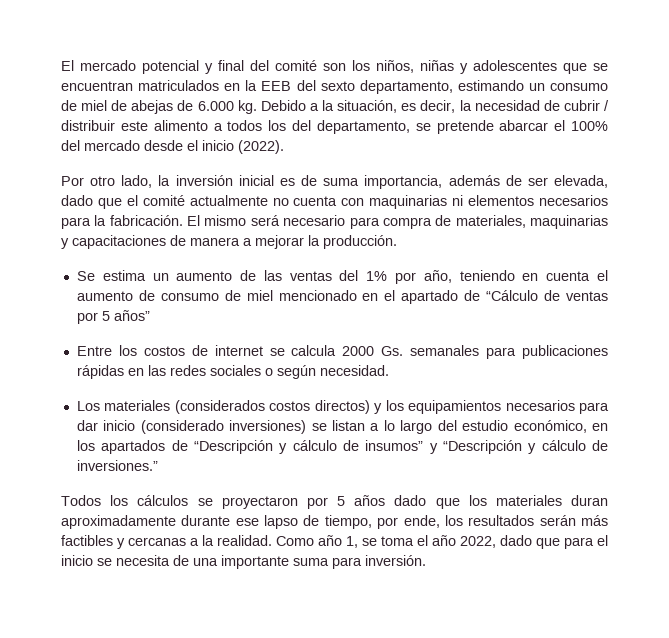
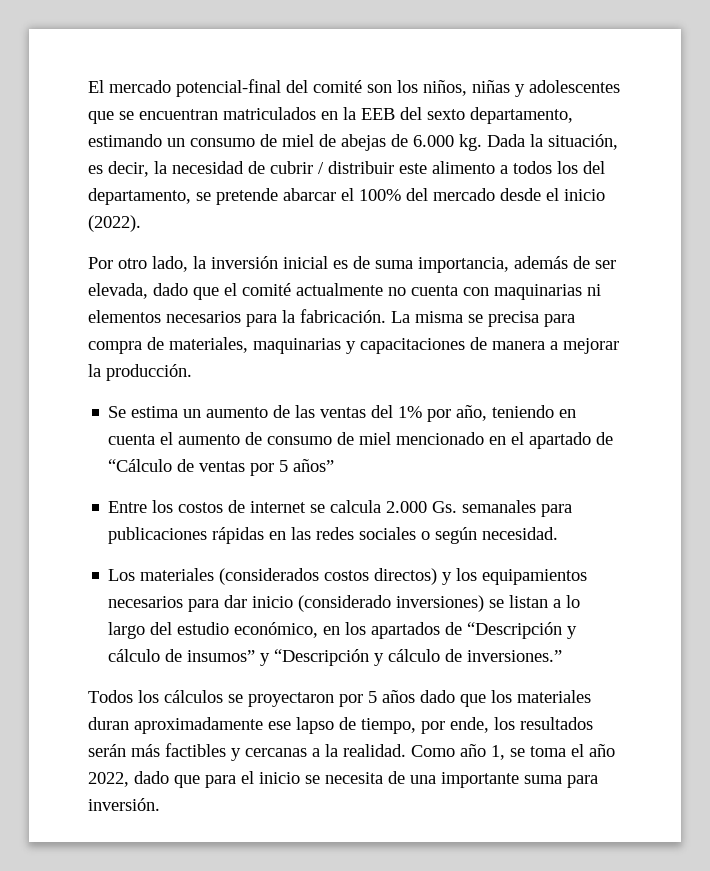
- El mercado potencial y final del comité son los niños, niñas y adolescentes que se encuentran matriculados en la EEB del sexto departamento, estimando un consumo de miel de abejas de 6.000 kg.
+ El mercado potencial-final del comité son los niños, niñas y adolescentes que se encuentran matriculados en la EEB del sexto departamento, estimando un consumo de miel de abejas de 6.000 kg.
- Debido a la situación, es decir, la necesidad de cubrir / distribuir este alimento a todos los del departamento, se pretende abarcar el 100% del mercado desde el inicio (2022).
+ Dada la situación, es decir, la necesidad de cubrir / distribuir este alimento a todos los del departamento, se pretende abarcar el 100% del mercado desde el inicio (2022).
- El mismo será necesario para compra de materiales, maquinarias y capacitaciones de manera a mejorar la producción.
+ La misma se precisa para compra de materiales, maquinarias y capacitaciones de manera a mejorar la producción.
- Entre los costos de internet se calcula 2000 Gs. semanales para publicaciones rápidas en las redes sociales o según necesidad.
+ Entre los costos de internet se calcula 2.000 Gs. semanales para publicaciones rápidas en las redes sociales o según necesidad.
- Todos los cálculos se proyectaron por 5 años dado que los materiales duran aproximadamente durante ese lapso de tiempo, por ende, los resultados serán más factibles y cercanas a la realidad.
+ Todos los cálculos se proyectaron por 5 años dado que los materiales duran aproximadamente ese lapso de tiempo, por ende, los resultados serán más factibles y cercanas a la realidad.

